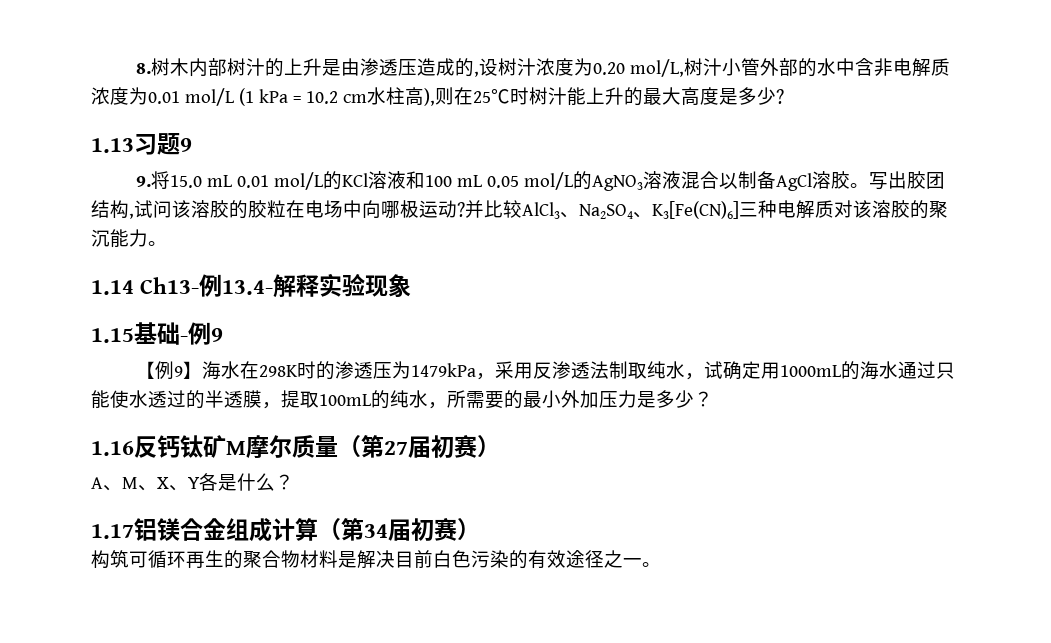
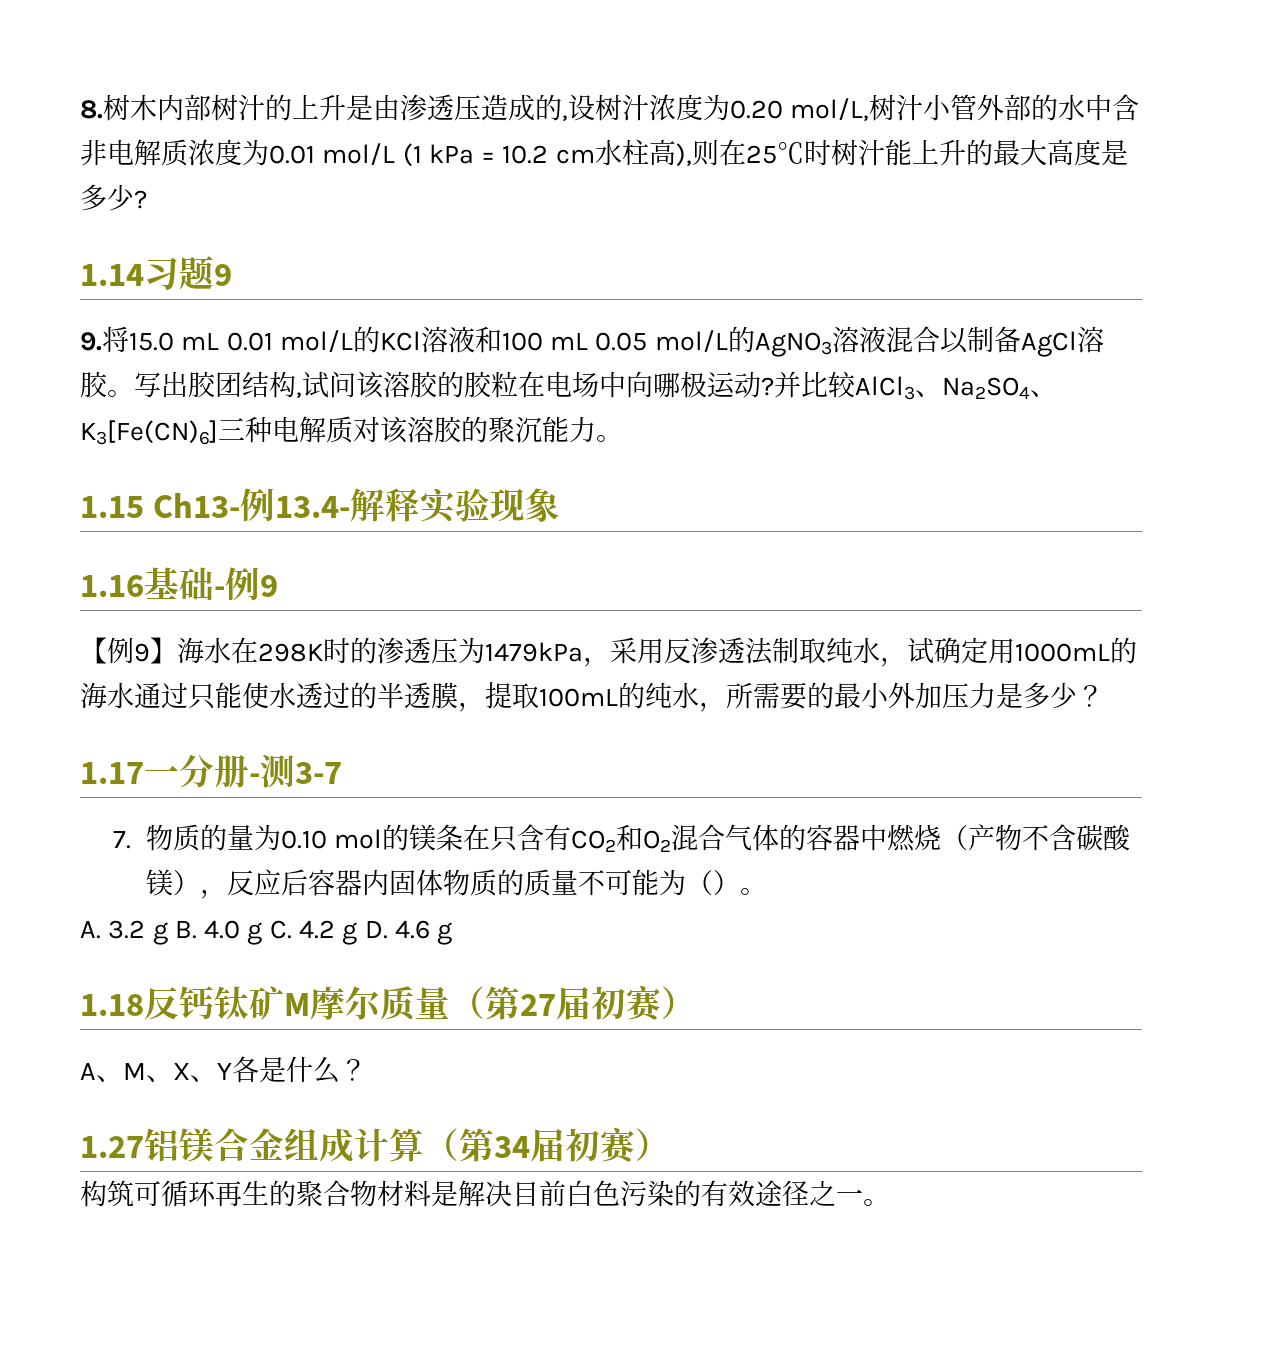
- 1.13习题9
+ 1.14习题9
- 1.14 Ch13-例13.4-解释实验现象
+ 1.15 Ch13-例13.4-解释实验现象
- 1.15基础-例9
+ 1.16基础-例9
- 1.16反钙钛矿M摩尔质量（第27届初赛）
+ 1.17一分册-测3-7
+ 7.物质的量为0.10 mol的镁条在只含有CO2和O2混合气体的容器中燃烧（产物不含碳酸镁），反应后容器内固体物质的质量不可能为（）。
+ A. 3.2 g B. 4.0 g C. 4.2 g D. 4.6 g
+ 1.18反钙钛矿M摩尔质量（第27届初赛）
- 1.17铝镁合金组成计算（第34届初赛）
+ 1.27铝镁合金组成计算（第34届初赛）

